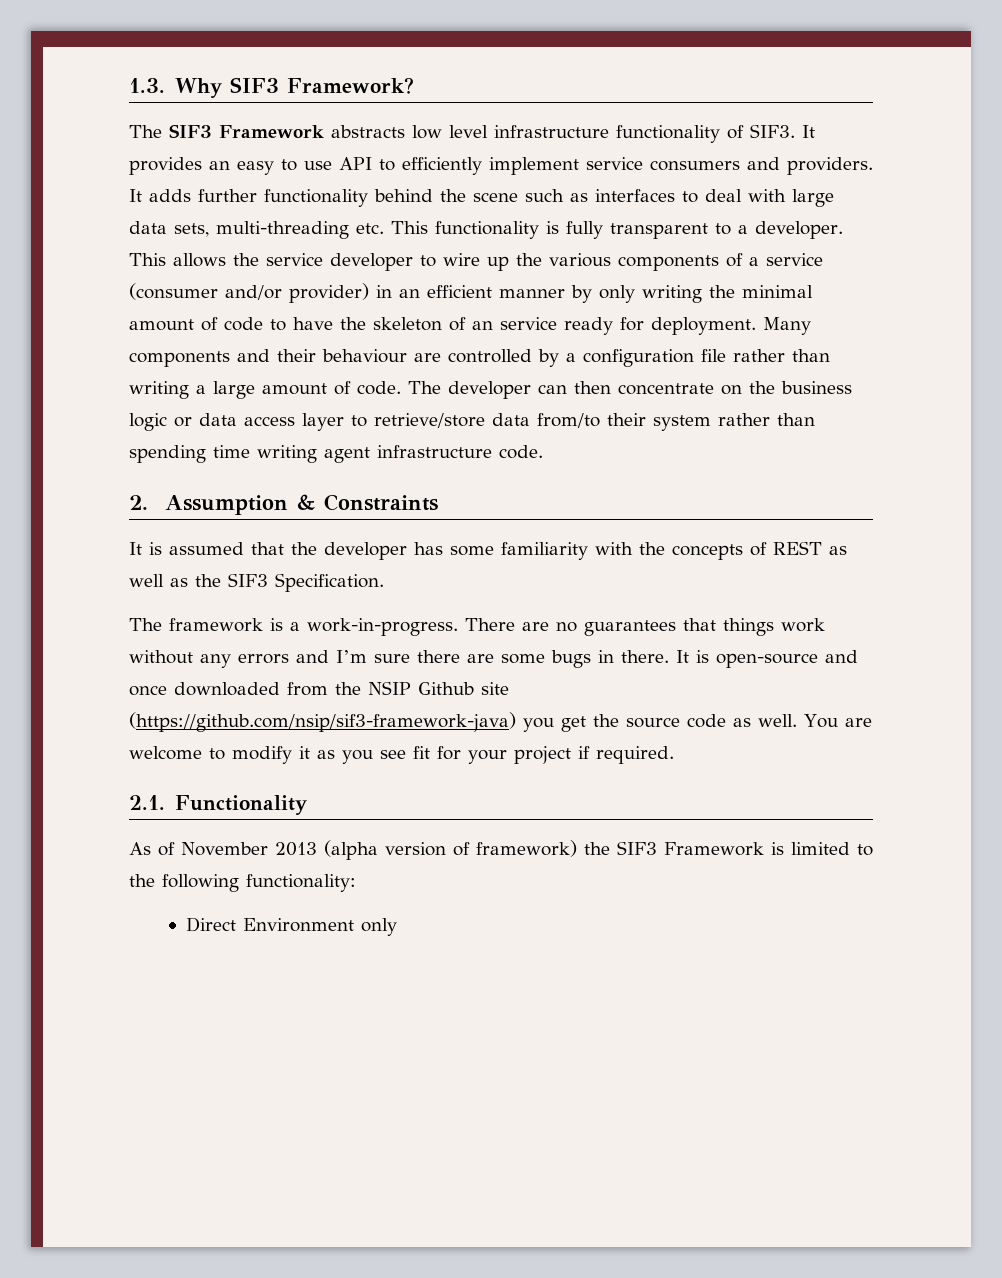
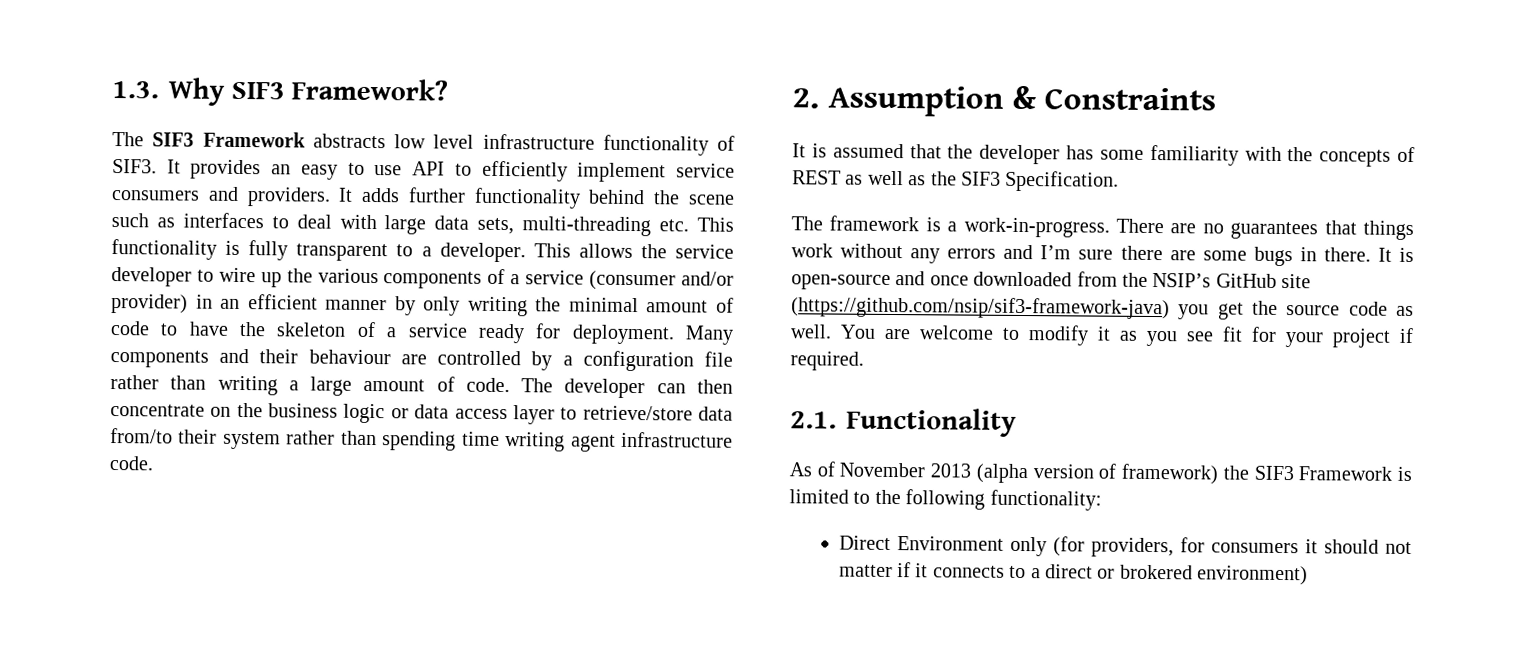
- This allows the service developer to wire up the various components of a service (consumer and/or provider) in an efficient manner by only writing the minimal amount of code to have the skeleton of an service ready for deployment.
+ This allows the service developer to wire up the various components of a service (consumer and/or provider) in an efficient manner by only writing the minimal amount of code to have the skeleton of a service ready for deployment.
- It is open-source and once downloaded from the NSIP Github site (https://github.com/nsip/sif3-framework-java) you get the source code as well.
+ It is open-source and once downloaded from the NSIP’s GitHub site (https://github.com/nsip/sif3-framework-java) you get the source code as well.
- Direct Environment only
+ Direct Environment only (for providers, for consumers it should not matter if it connects to a direct or brokered environment)

